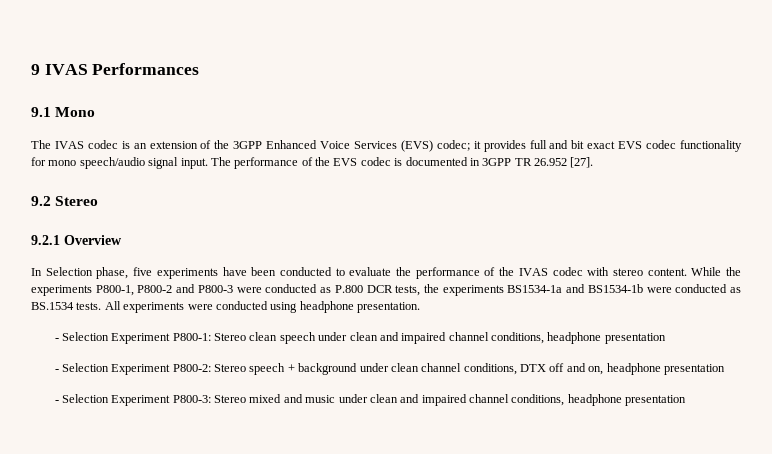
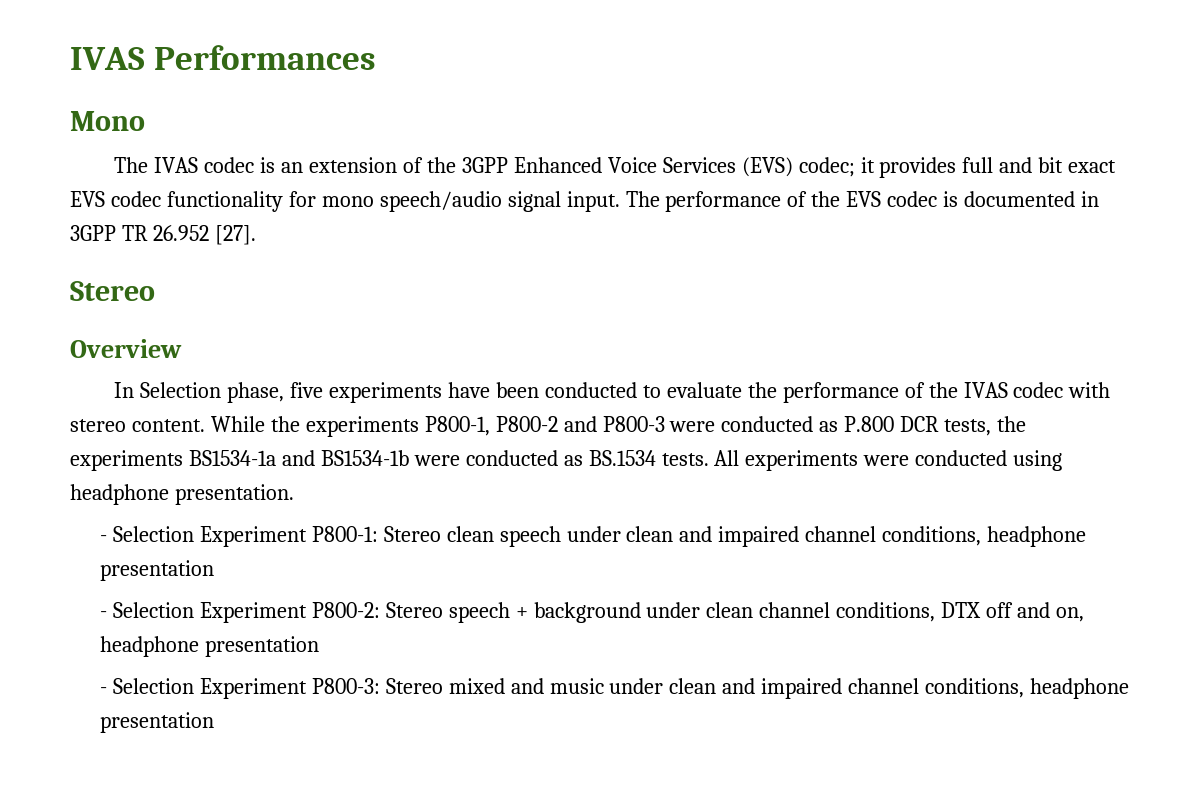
- 9 IVAS Performances
+ IVAS Performances
- 9.1 Mono
+ Mono
  The performance of the EVS codec is documented in 3GPP TR 26.952 [27].
- 9.2 Stereo
+ Stereo
- 9.2.1 Overview
+ Overview

